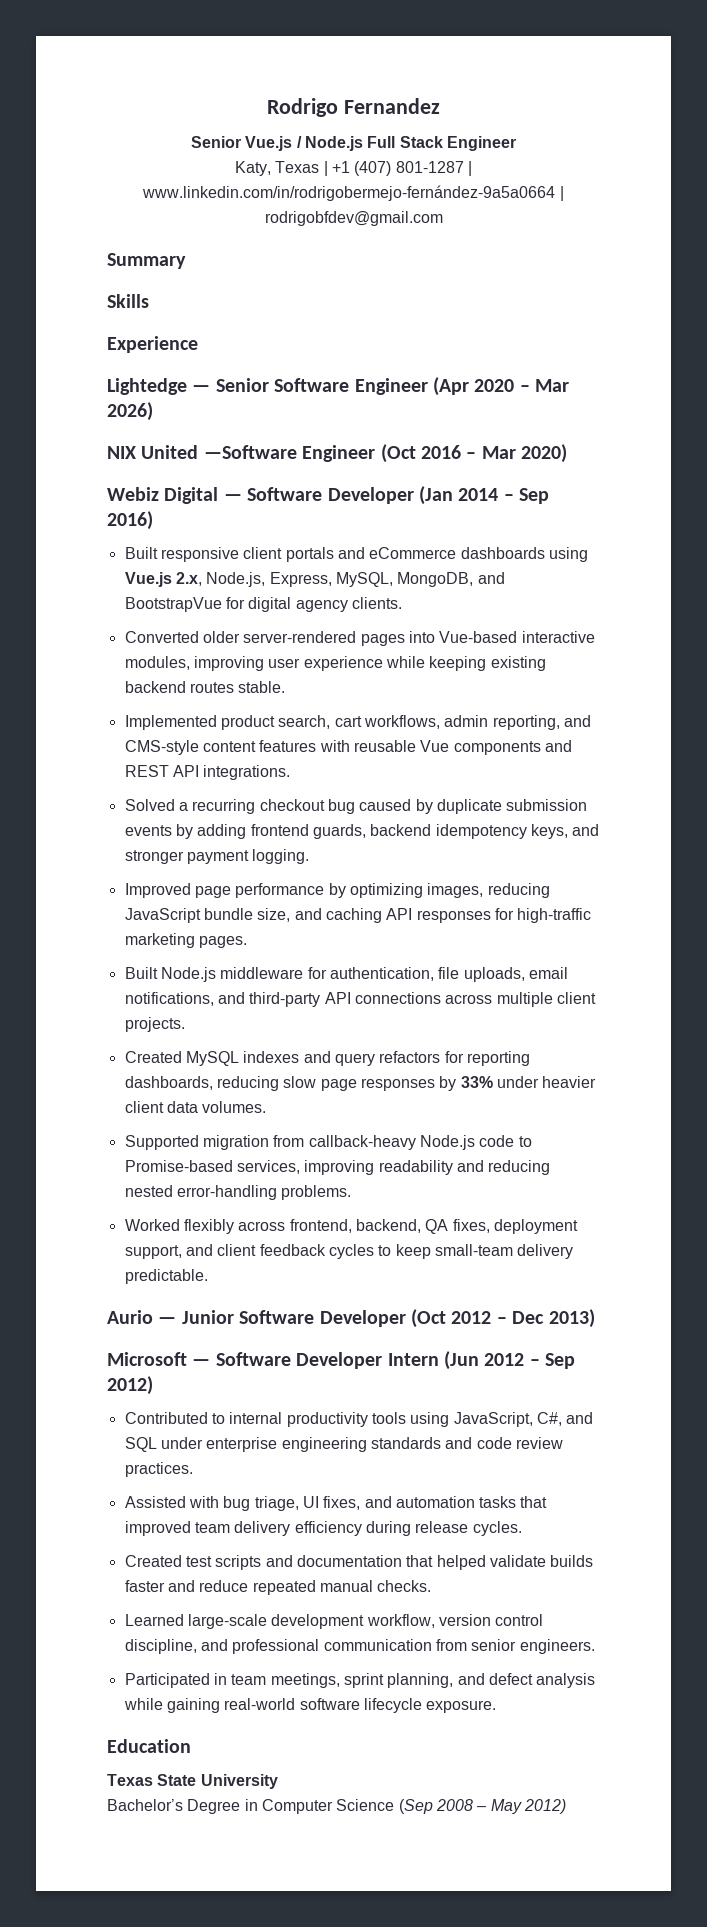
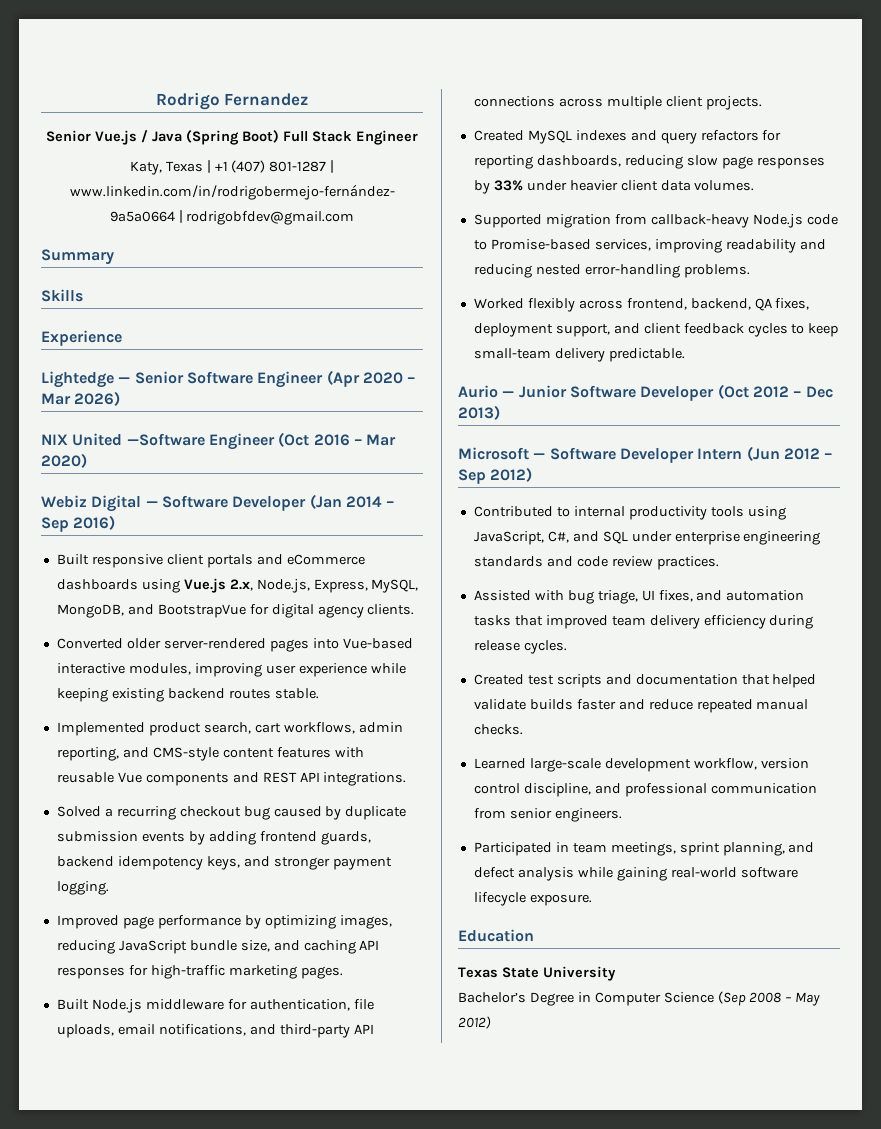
- Senior Vue.js / Node.js Full Stack Engineer
+ Senior Vue.js / Java (Spring Boot) Full Stack Engineer

